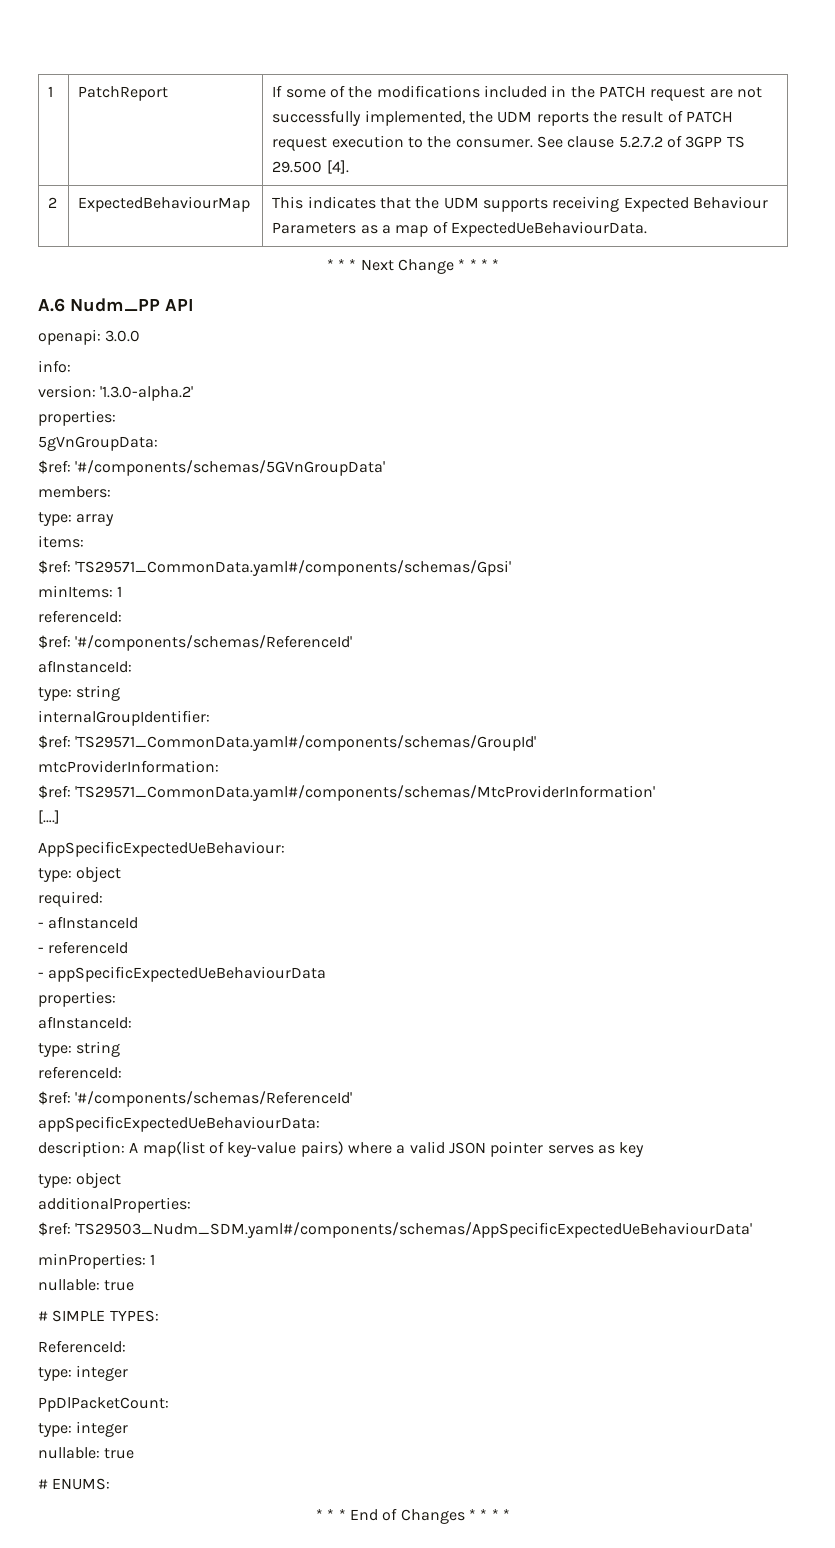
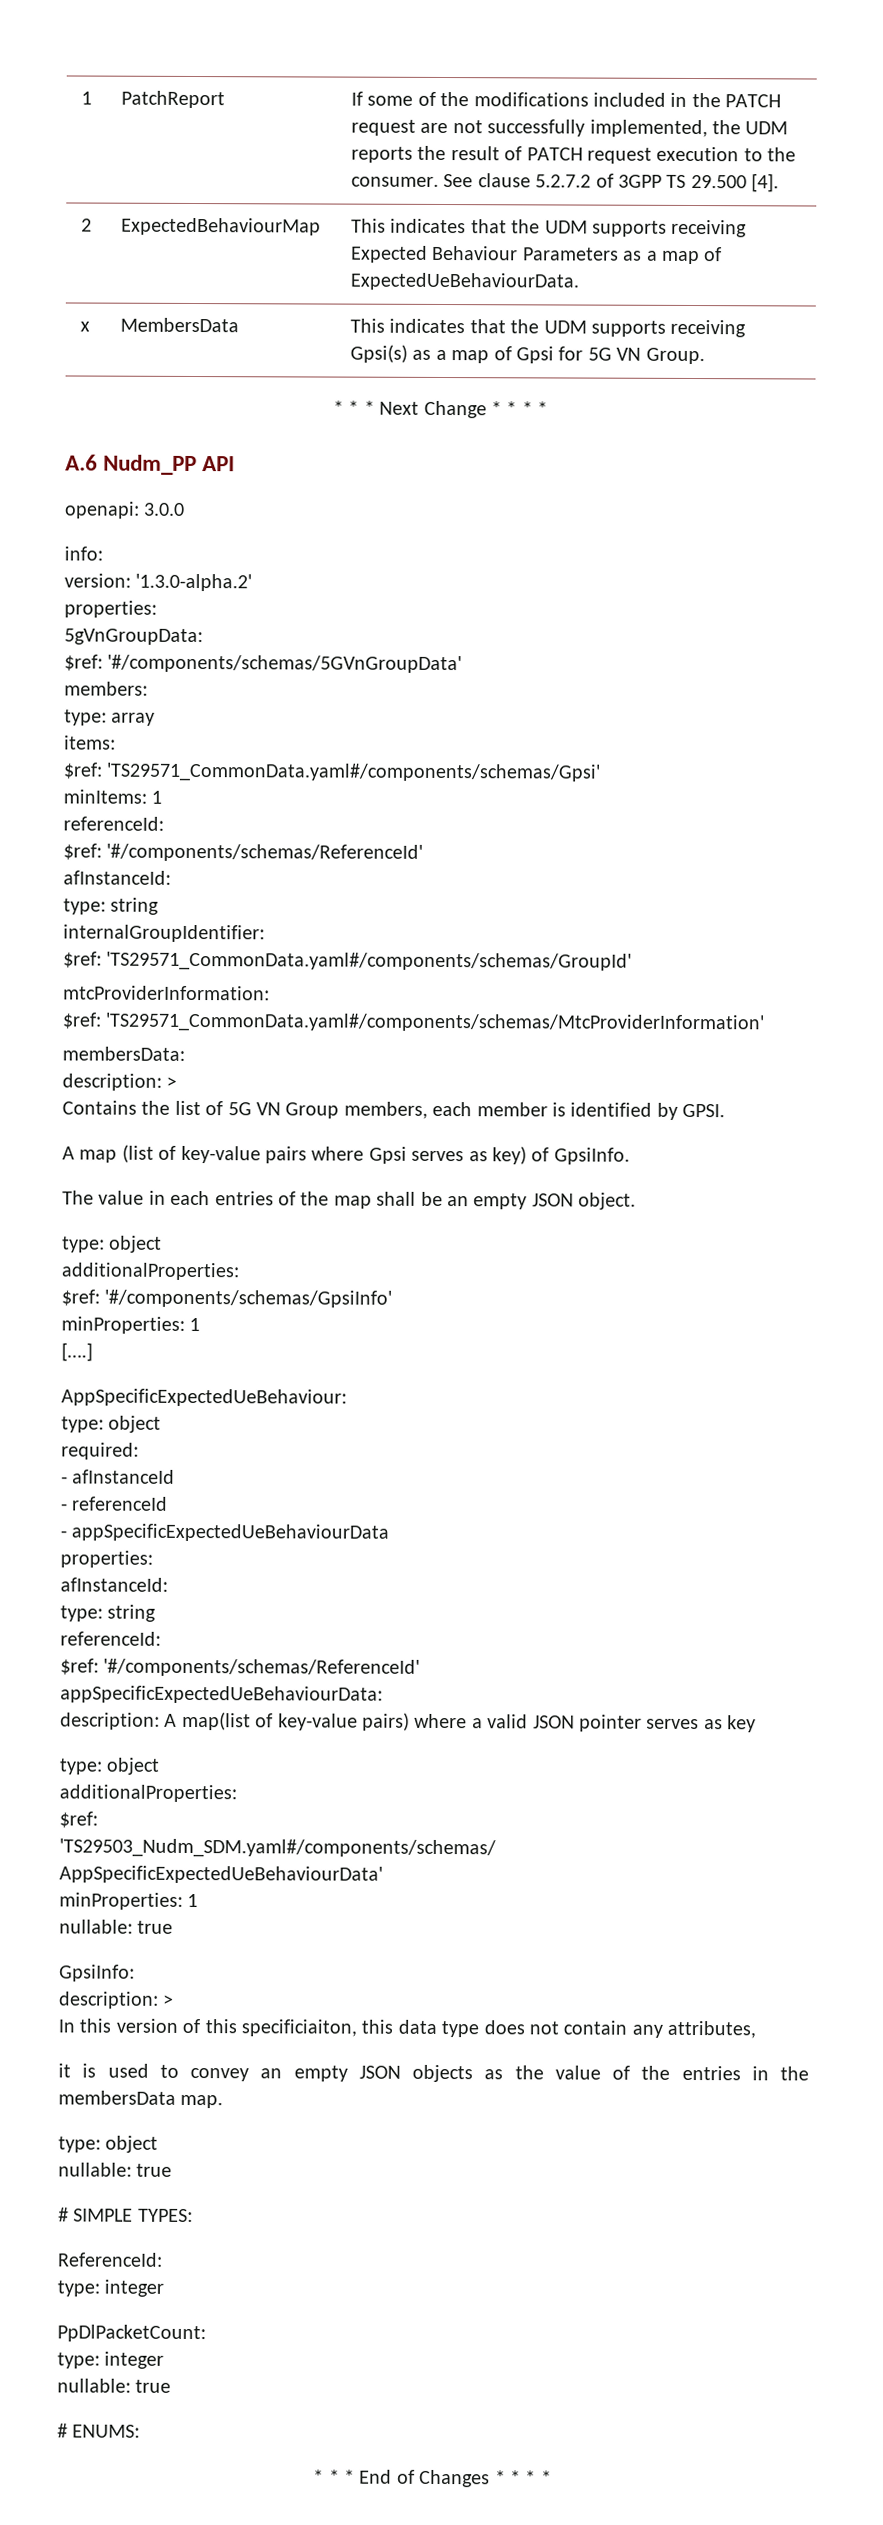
+ x | MembersData | This indicates that the UDM supports receiving Gpsi(s) as a map of Gpsi for 5G VN Group.
+ membersData:
+ description: >
+ Contains the list of 5G VN Group members, each member is identified by GPSI.
+ A map (list of key-value pairs where Gpsi serves as key) of GpsiInfo.
+ The value in each entries of the map shall be an empty JSON object.
+ type: object
+ additionalProperties:
+ $ref: '#/components/schemas/GpsiInfo'
+ minProperties: 1
+ GpsiInfo:
+ description: >
+ In this version of this specificiaiton, this data type does not contain any attributes,
+ it is used to convey an empty JSON objects as the value of the entries in the membersData map.
+ type: object
+ nullable: true

